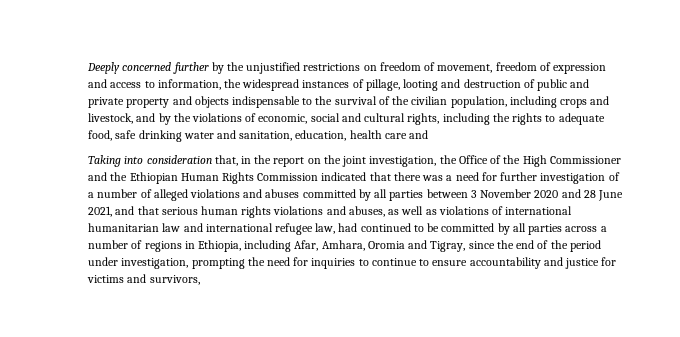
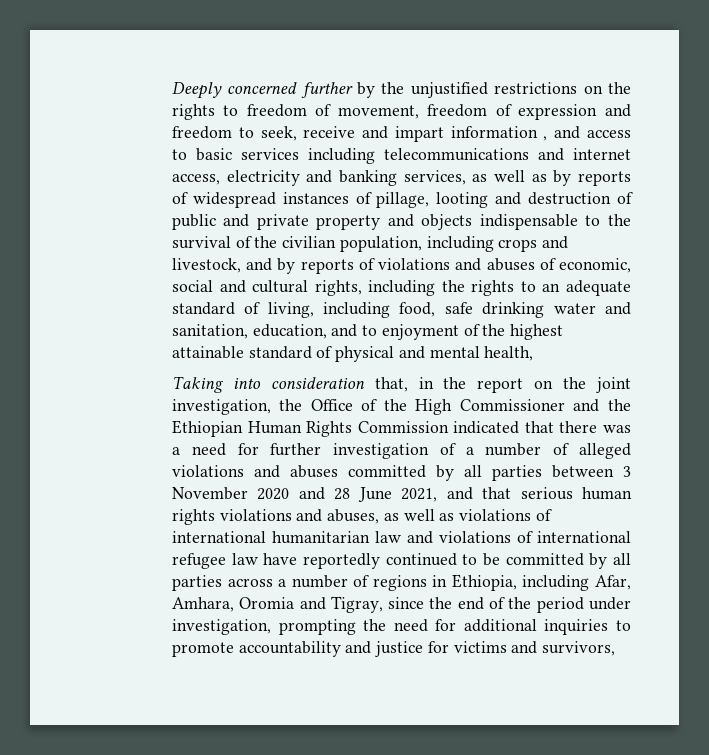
- Deeply concerned further by the unjustified restrictions on freedom of movement, freedom of expression and access to information, the widespread instances of pillage, looting and destruction of public and private property and objects indispensable to the survival of the civilian population, including crops and livestock, and by the violations of economic, social and cultural rights, including the rights to adequate food, safe drinking water and sanitation, education, health care and
+ Deeply concerned further by the unjustified restrictions on the rights to freedom of movement, freedom of expression and freedom to seek, receive and impart information , and access to basic services including telecommunications and internet access, electricity and banking services, as well as by reports of widespread instances of pillage, looting and destruction of public and private property and objects indispensable to the survival of the civilian population, including crops and livestock, and by reports of violations and abuses of economic, social and cultural rights, including the rights to an adequate standard of living, including food, safe drinking water and sanitation, education, and to enjoyment of the highest attainable standard of physical and mental health,
- Taking into consideration that, in the report on the joint investigation, the Office of the High Commissioner and the Ethiopian Human Rights Commission indicated that there was a need for further investigation of a number of alleged violations and abuses committed by all parties between 3 November 2020 and 28 June 2021, and that serious human rights violations and abuses, as well as violations of international humanitarian law and international refugee law, had continued to be committed by all parties across a number of regions in Ethiopia, including Afar, Amhara, Oromia and Tigray, since the end of the period under investigation, prompting the need for inquiries to continue to ensure accountability and justice for victims and survivors,
+ Taking into consideration that, in the report on the joint investigation, the Office of the High Commissioner and the Ethiopian Human Rights Commission indicated that there was a need for further investigation of a number of alleged violations and abuses committed by all parties between 3 November 2020 and 28 June 2021, and that serious human rights violations and abuses, as well as violations of international humanitarian law and violations of international refugee law have reportedly continued to be committed by all parties across a number of regions in Ethiopia, including Afar, Amhara, Oromia and Tigray, since the end of the period under investigation, prompting the need for additional inquiries to promote accountability and justice for victims and survivors,

